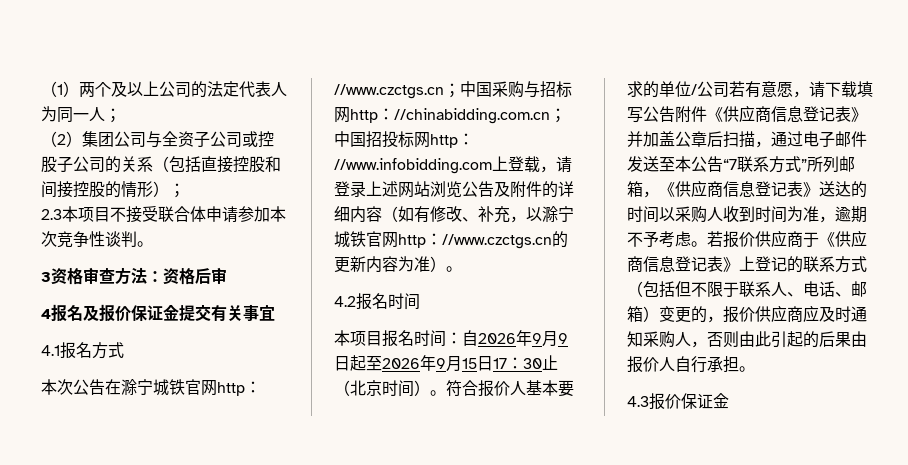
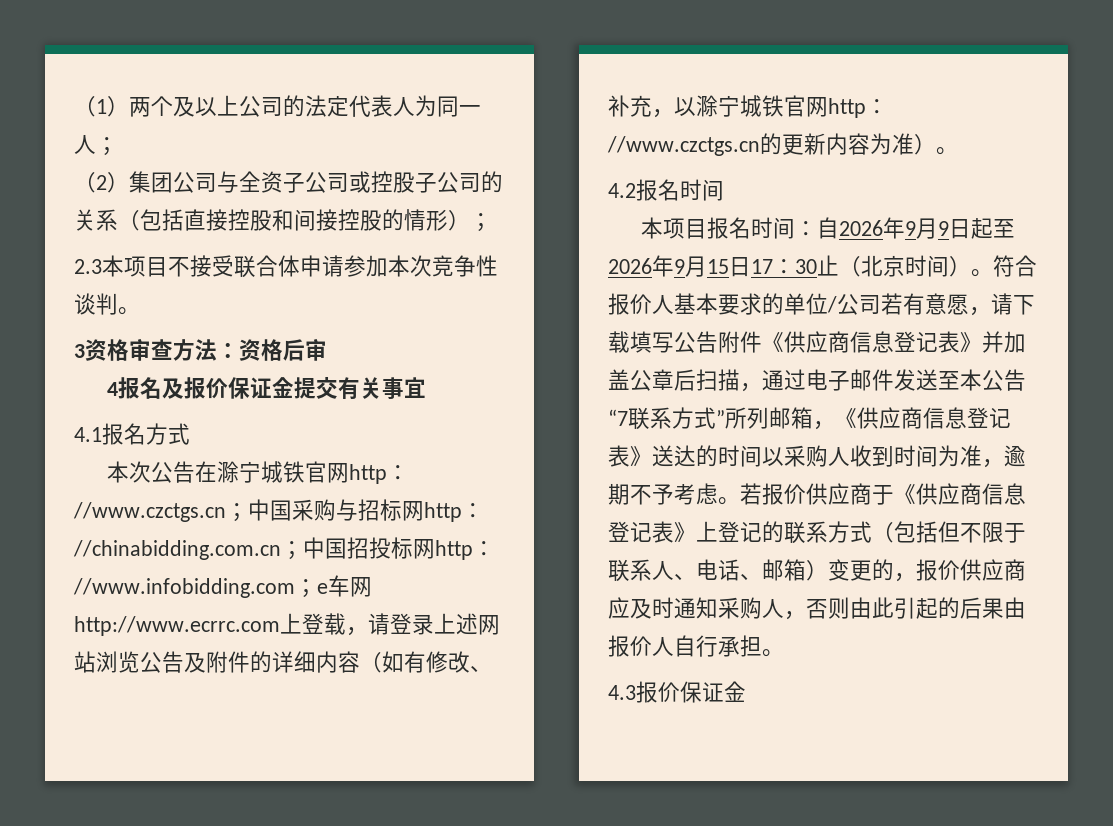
- 本次公告在滁宁城铁官网http：//www.czctgs.cn；中国采购与招标网http：//chinabidding.com.cn；中国招投标网http：//www.infobidding.com上登载，请登录上述网站浏览公告及附件的详细内容（如有修改、补充，以滁宁城铁官网http：//www.czctgs.cn的更新内容为准）。
+ 本次公告在滁宁城铁官网http：//www.czctgs.cn；中国采购与招标网http：//chinabidding.com.cn；中国招投标网http：//www.infobidding.com；e车网http://www.ecrrc.com上登载，请登录上述网站浏览公告及附件的详细内容（如有修改、补充，以滁宁城铁官网http：//www.czctgs.cn的更新内容为准）。

